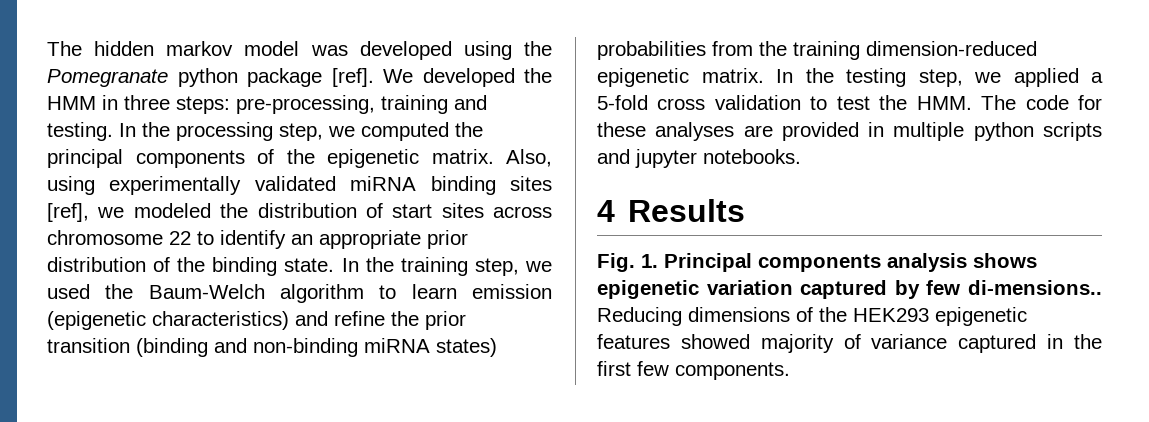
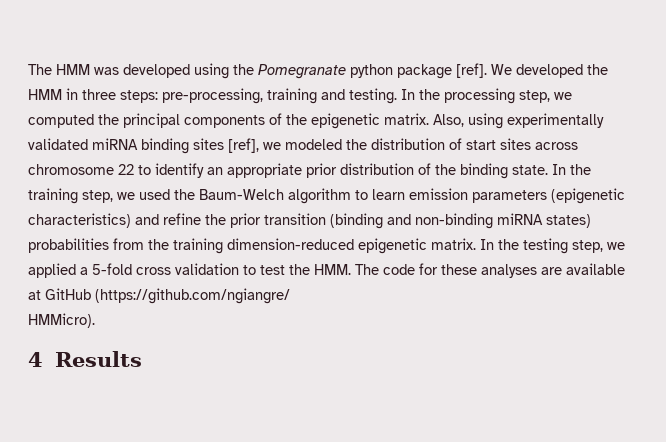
- The hidden markov model was developed using the Pomegranate python package [ref].
+ The HMM was developed using the Pomegranate python package [ref].
- In the training step, we used the Baum-Welch algorithm to learn emission (epigenetic characteristics) and refine the prior transition (binding and non-binding miRNA states) probabilities from the training dimension-reduced epigenetic matrix.
+ In the training step, we used the Baum-Welch algorithm to learn emission parameters (epigenetic characteristics) and refine the prior transition (binding and non-binding miRNA states) probabilities from the training dimension-reduced epigenetic matrix.
- In the testing step, we applied a 5-fold cross validation to test the HMM. The code for these analyses are provided in multiple python scripts and jupyter notebooks.
+ In the testing step, we applied a 5-fold cross validation to test the HMM. The code for these analyses are available at GitHub (https://github.com/ngiangre/
+ HMMicro).
  4 Results
- Fig. 1. Principal components analysis shows epigenetic variation captured by few di-mensions.. Reducing dimensions of the HEK293 epigenetic features showed majority of variance captured in the first few components.

